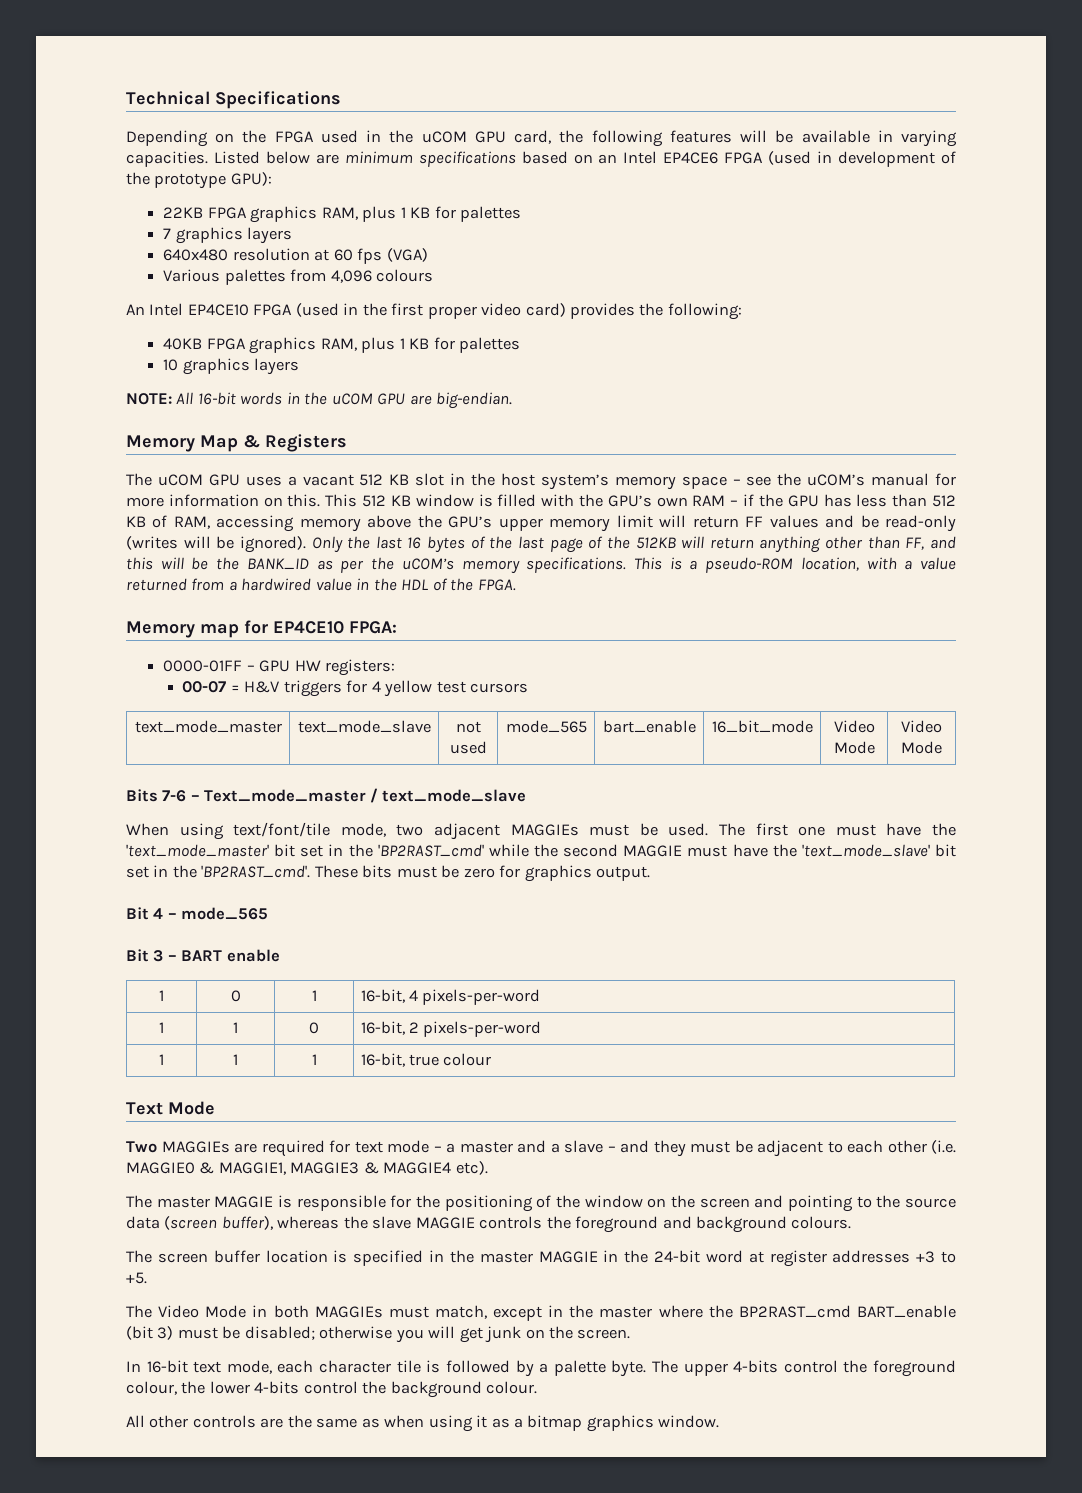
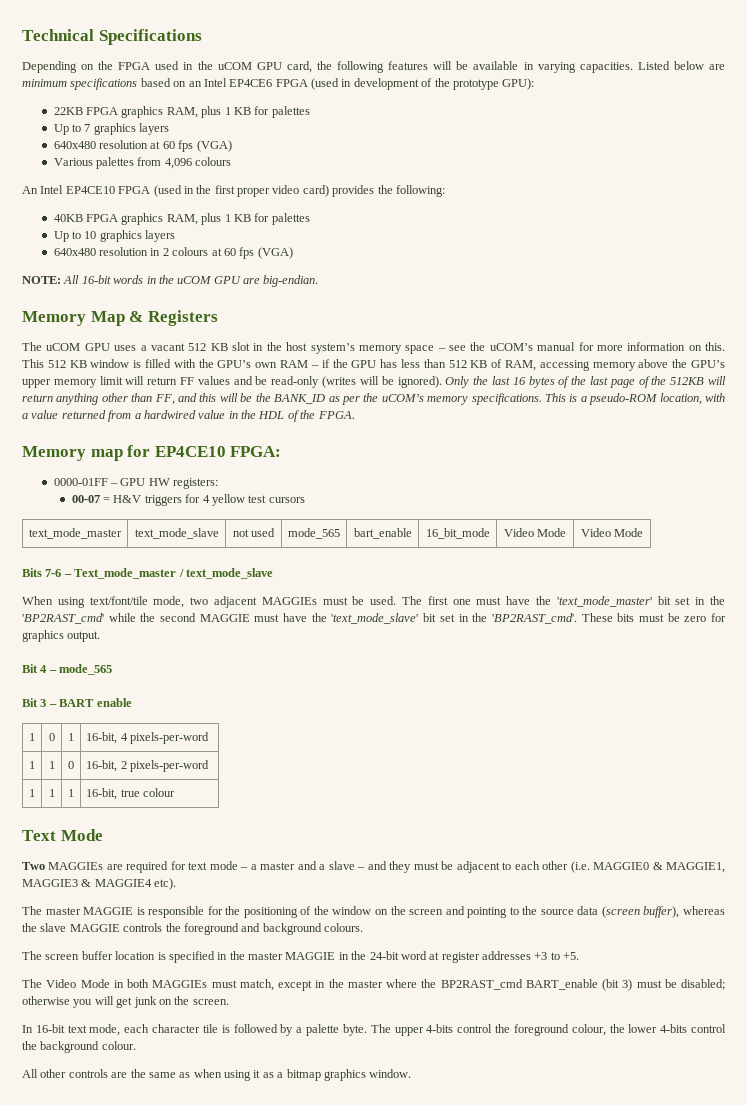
- 7 graphics layers
+ Up to 7 graphics layers
- 10 graphics layers
+ Up to 10 graphics layers
+ 640x480 resolution in 2 colours at 60 fps (VGA)

